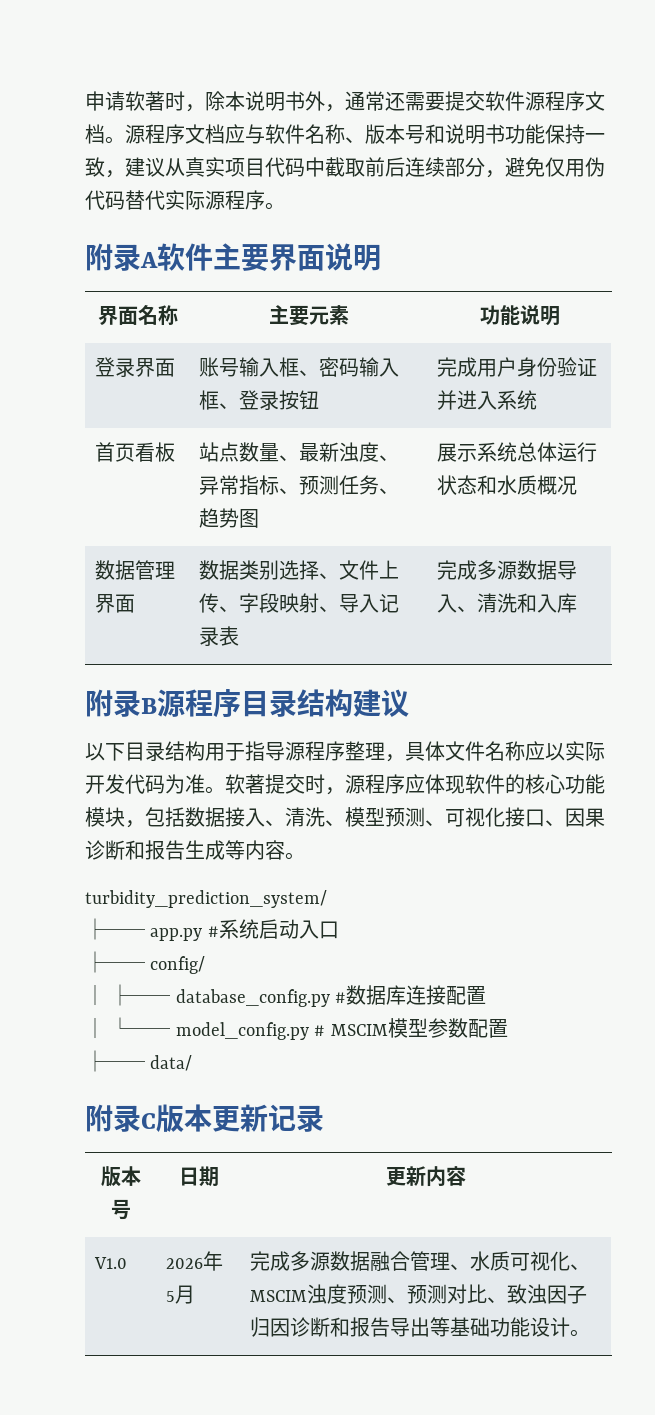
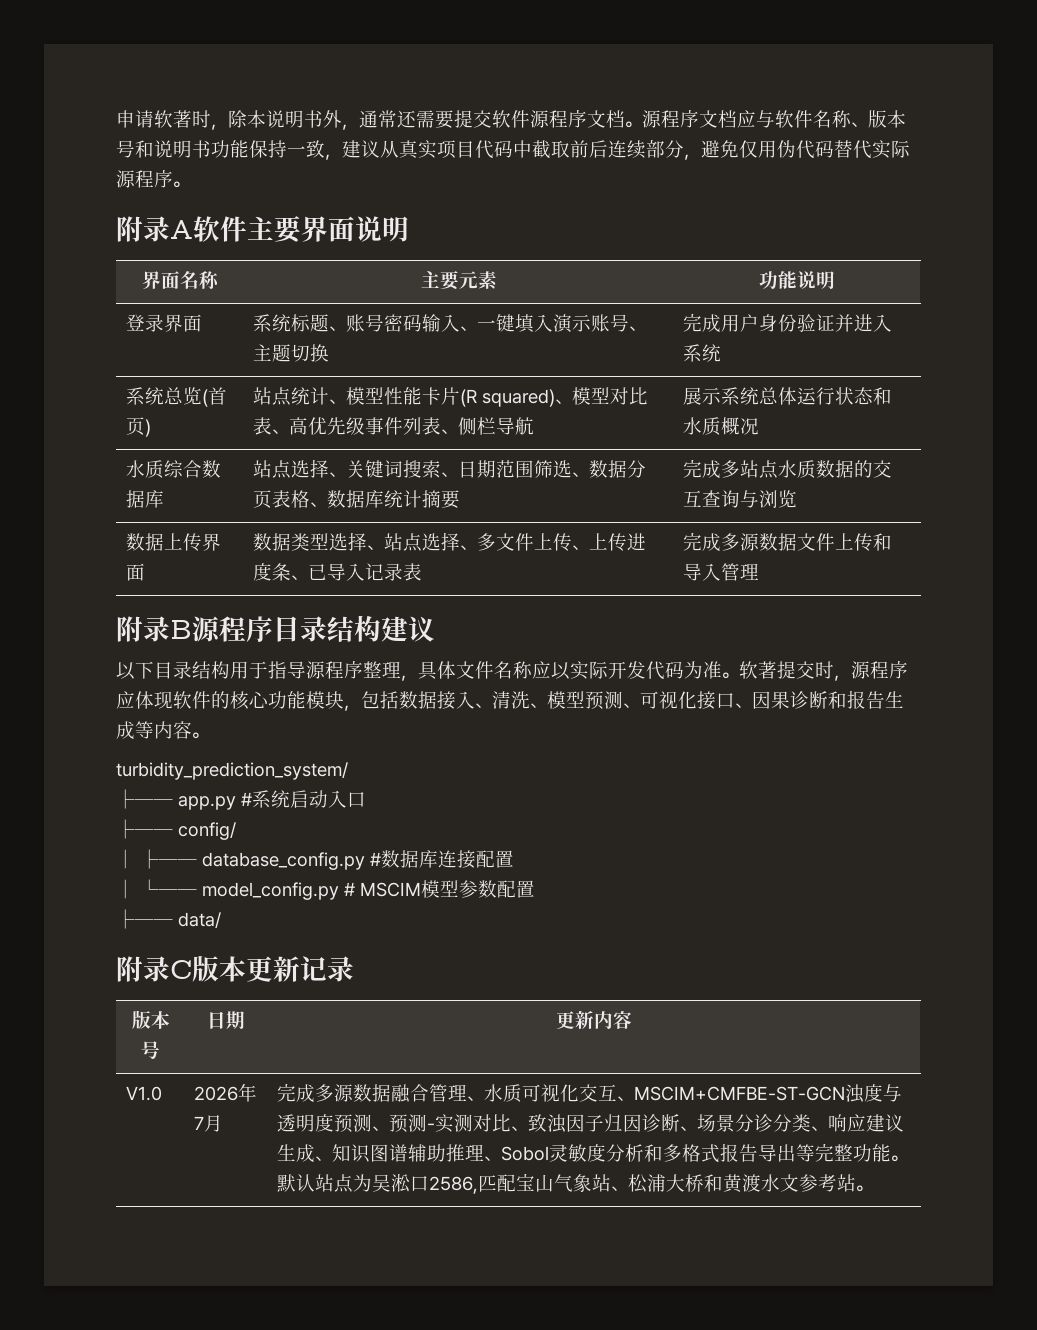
- 登录界面 | 账号输入框、密码输入框、登录按钮 | 完成用户身份验证并进入系统
+ 登录界面 | 系统标题、账号密码输入、一键填入演示账号、主题切换 | 完成用户身份验证并进入系统
- 首页看板 | 站点数量、最新浊度、异常指标、预测任务、趋势图 | 展示系统总体运行状态和水质概况
+ 系统总览(首页) | 站点统计、模型性能卡片(R squared)、模型对比表、高优先级事件列表、侧栏导航 | 展示系统总体运行状态和水质概况
- 数据管理界面 | 数据类别选择、文件上传、字段映射、导入记录表 | 完成多源数据导入、清洗和入库
+ 水质综合数据库 | 站点选择、关键词搜索、日期范围筛选、数据分页表格、数据库统计摘要 | 完成多站点水质数据的交互查询与浏览
+ 数据上传界面 | 数据类型选择、站点选择、多文件上传、上传进度条、已导入记录表 | 完成多源数据文件上传和导入管理
- 2026年5月
+ 2026年7月
- 完成多源数据融合管理、水质可视化、MSCIM浊度预测、预测对比、致浊因子归因诊断和报告导出等基础功能设计。
+ 完成多源数据融合管理、水质可视化交互、MSCIM+CMFBE-ST-GCN浊度与透明度预测、预测-实测对比、致浊因子归因诊断、场景分诊分类、响应建议生成、知识图谱辅助推理、Sobol灵敏度分析和多格式报告导出等完整功能。默认站点为吴淞口2586,匹配宝山气象站、松浦大桥和黄渡水文参考站。

